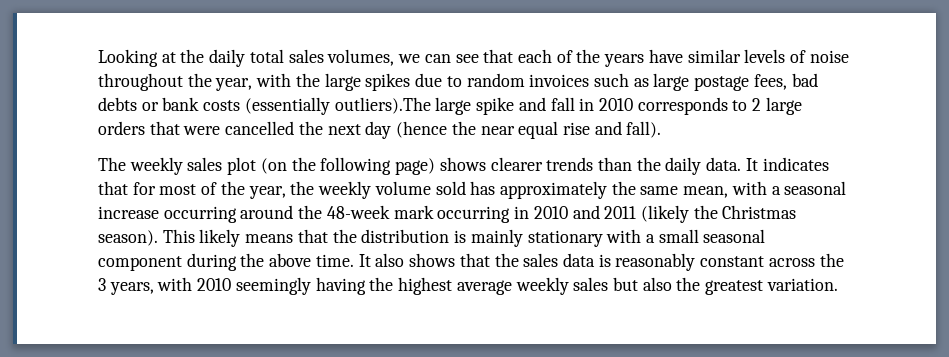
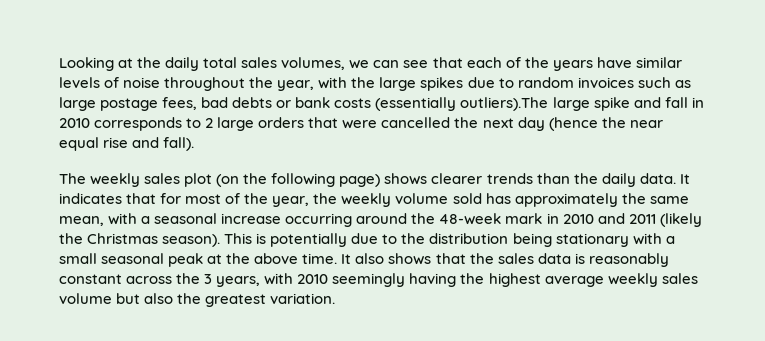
- It indicates that for most of the year, the weekly volume sold has approximately the same mean, with a seasonal increase occurring around the 48-week mark occurring in 2010 and 2011 (likely the Christmas season).
+ It indicates that for most of the year, the weekly volume sold has approximately the same mean, with a seasonal increase occurring around the 48-week mark in 2010 and 2011 (likely the Christmas season).
- This likely means that the distribution is mainly stationary with a small seasonal component during the above time.
+ This is potentially due to the distribution being stationary with a small seasonal peak at the above time.
- It also shows that the sales data is reasonably constant across the 3 years, with 2010 seemingly having the highest average weekly sales but also the greatest variation.
+ It also shows that the sales data is reasonably constant across the 3 years, with 2010 seemingly having the highest average weekly sales volume but also the greatest variation.

